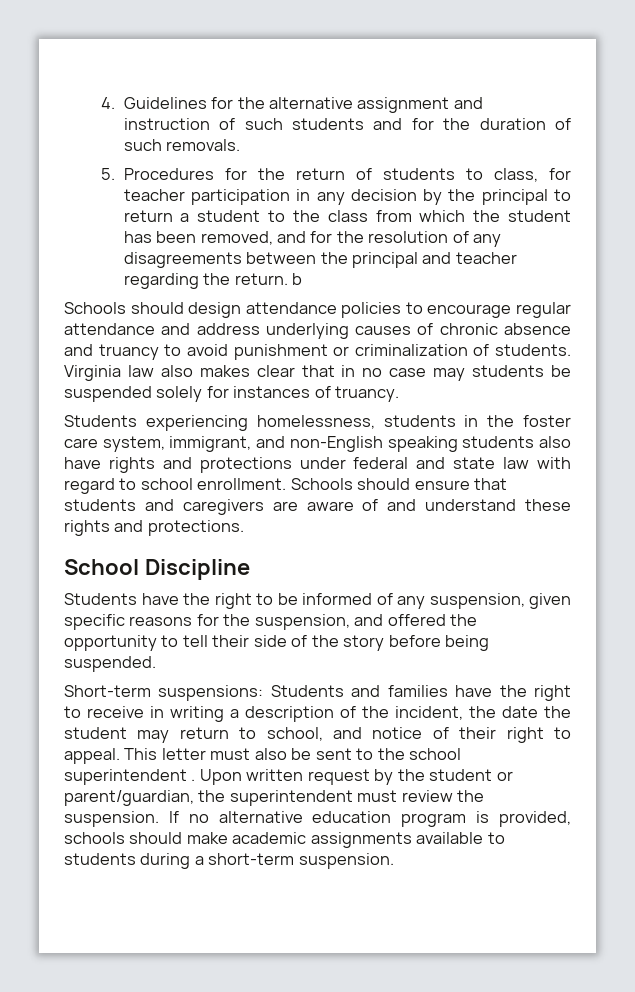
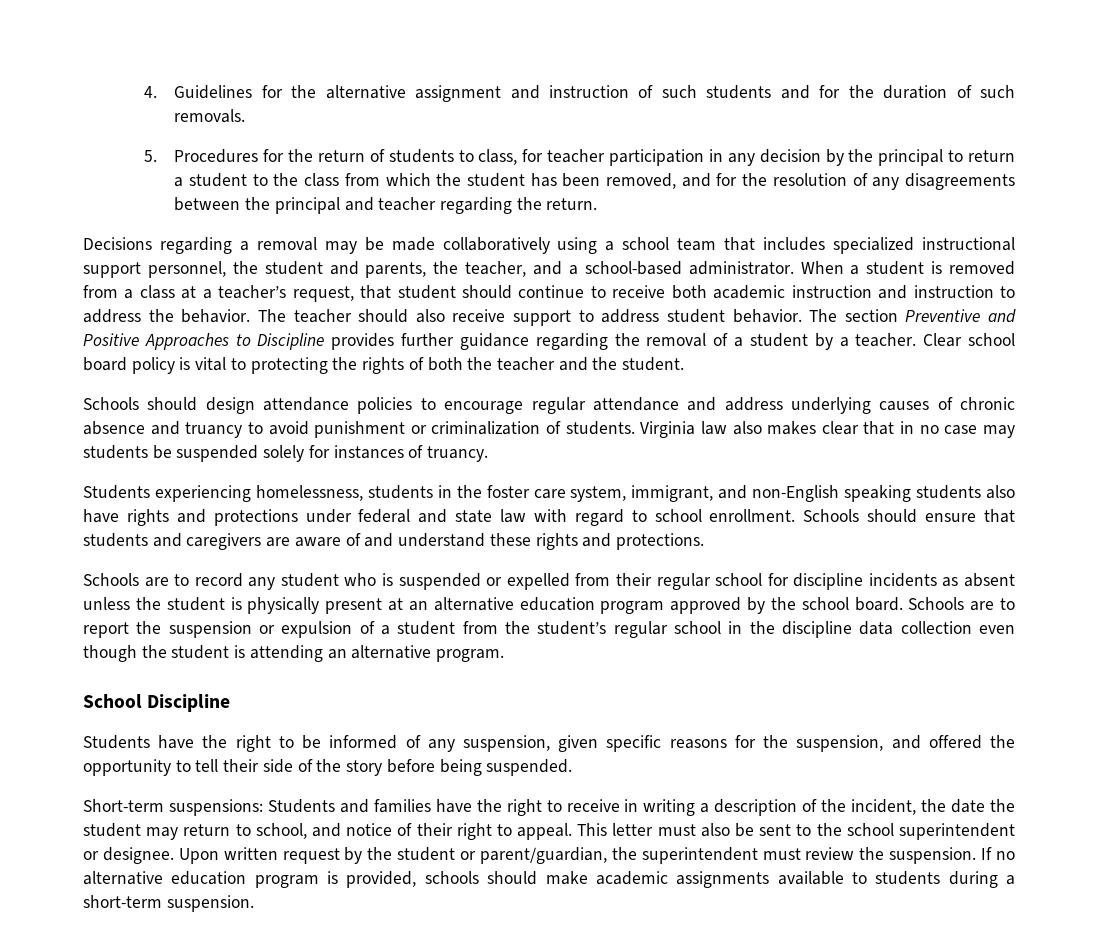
- 5. Procedures for the return of students to class, for teacher participation in any decision by the principal to return a student to the class from which the student has been removed, and for the resolution of any disagreements between the principal and teacher regarding the return. b
+ 5. Procedures for the return of students to class, for teacher participation in any decision by the principal to return a student to the class from which the student has been removed, and for the resolution of any disagreements between the principal and teacher regarding the return.
+ Decisions regarding a removal may be made collaboratively using a school team that includes specialized instructional support personnel, the student and parents, the teacher, and a school-based administrator. When a student is removed from a class at a teacher’s request, that student should continue to receive both academic instruction and instruction to address the behavior. The teacher should also receive support to address student behavior. The section Preventive and Positive Approaches to Discipline provides further guidance regarding the removal of a student by a teacher. Clear school board policy is vital to protecting the rights of both the teacher and the student.
+ Schools are to record any student who is suspended or expelled from their regular school for discipline incidents as absent unless the student is physically present at an alternative education program approved by the school board. Schools are to report the suspension or expulsion of a student from the student’s regular school in the discipline data collection even though the student is attending an alternative program.
- This letter must also be sent to the school superintendent .
+ This letter must also be sent to the school superintendent or designee.

